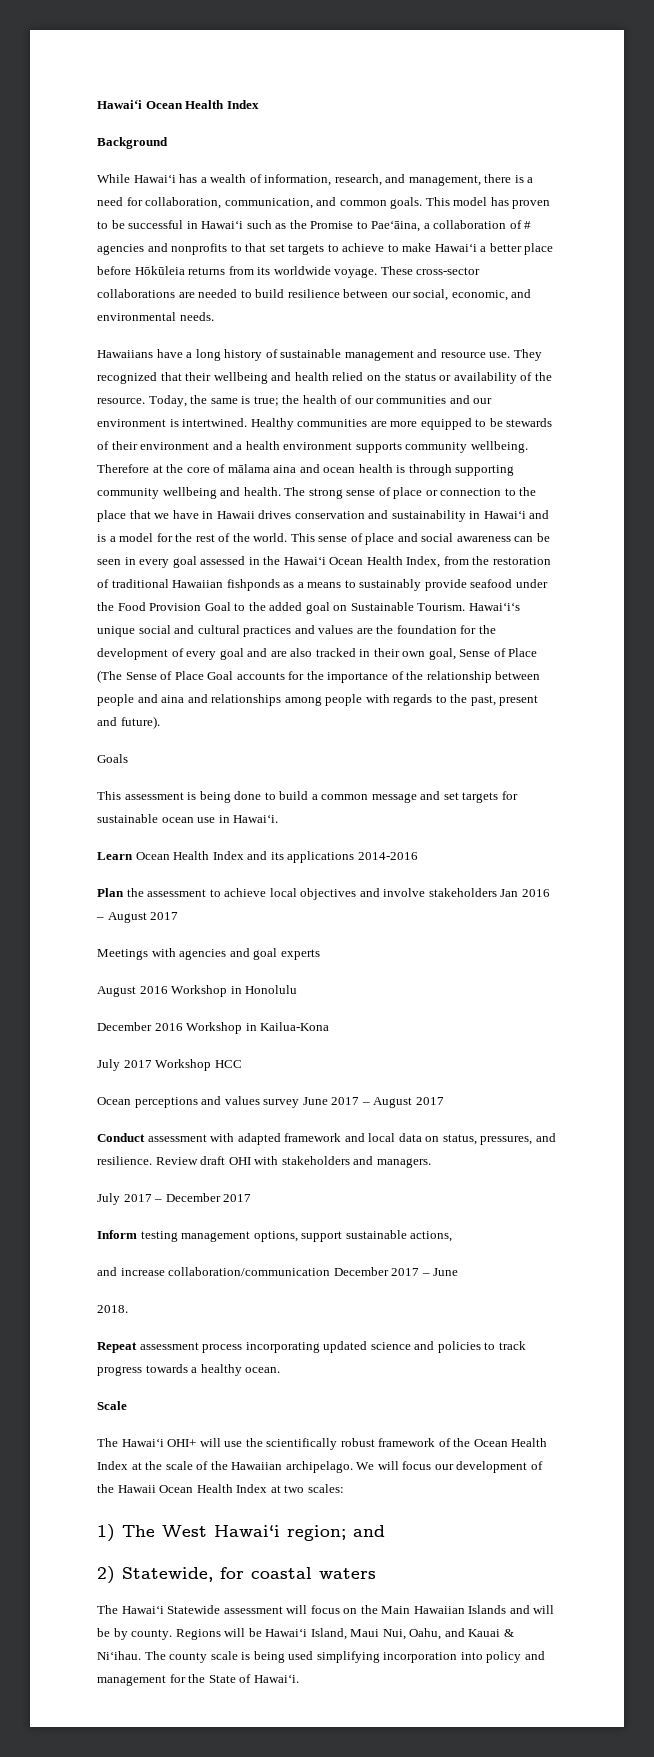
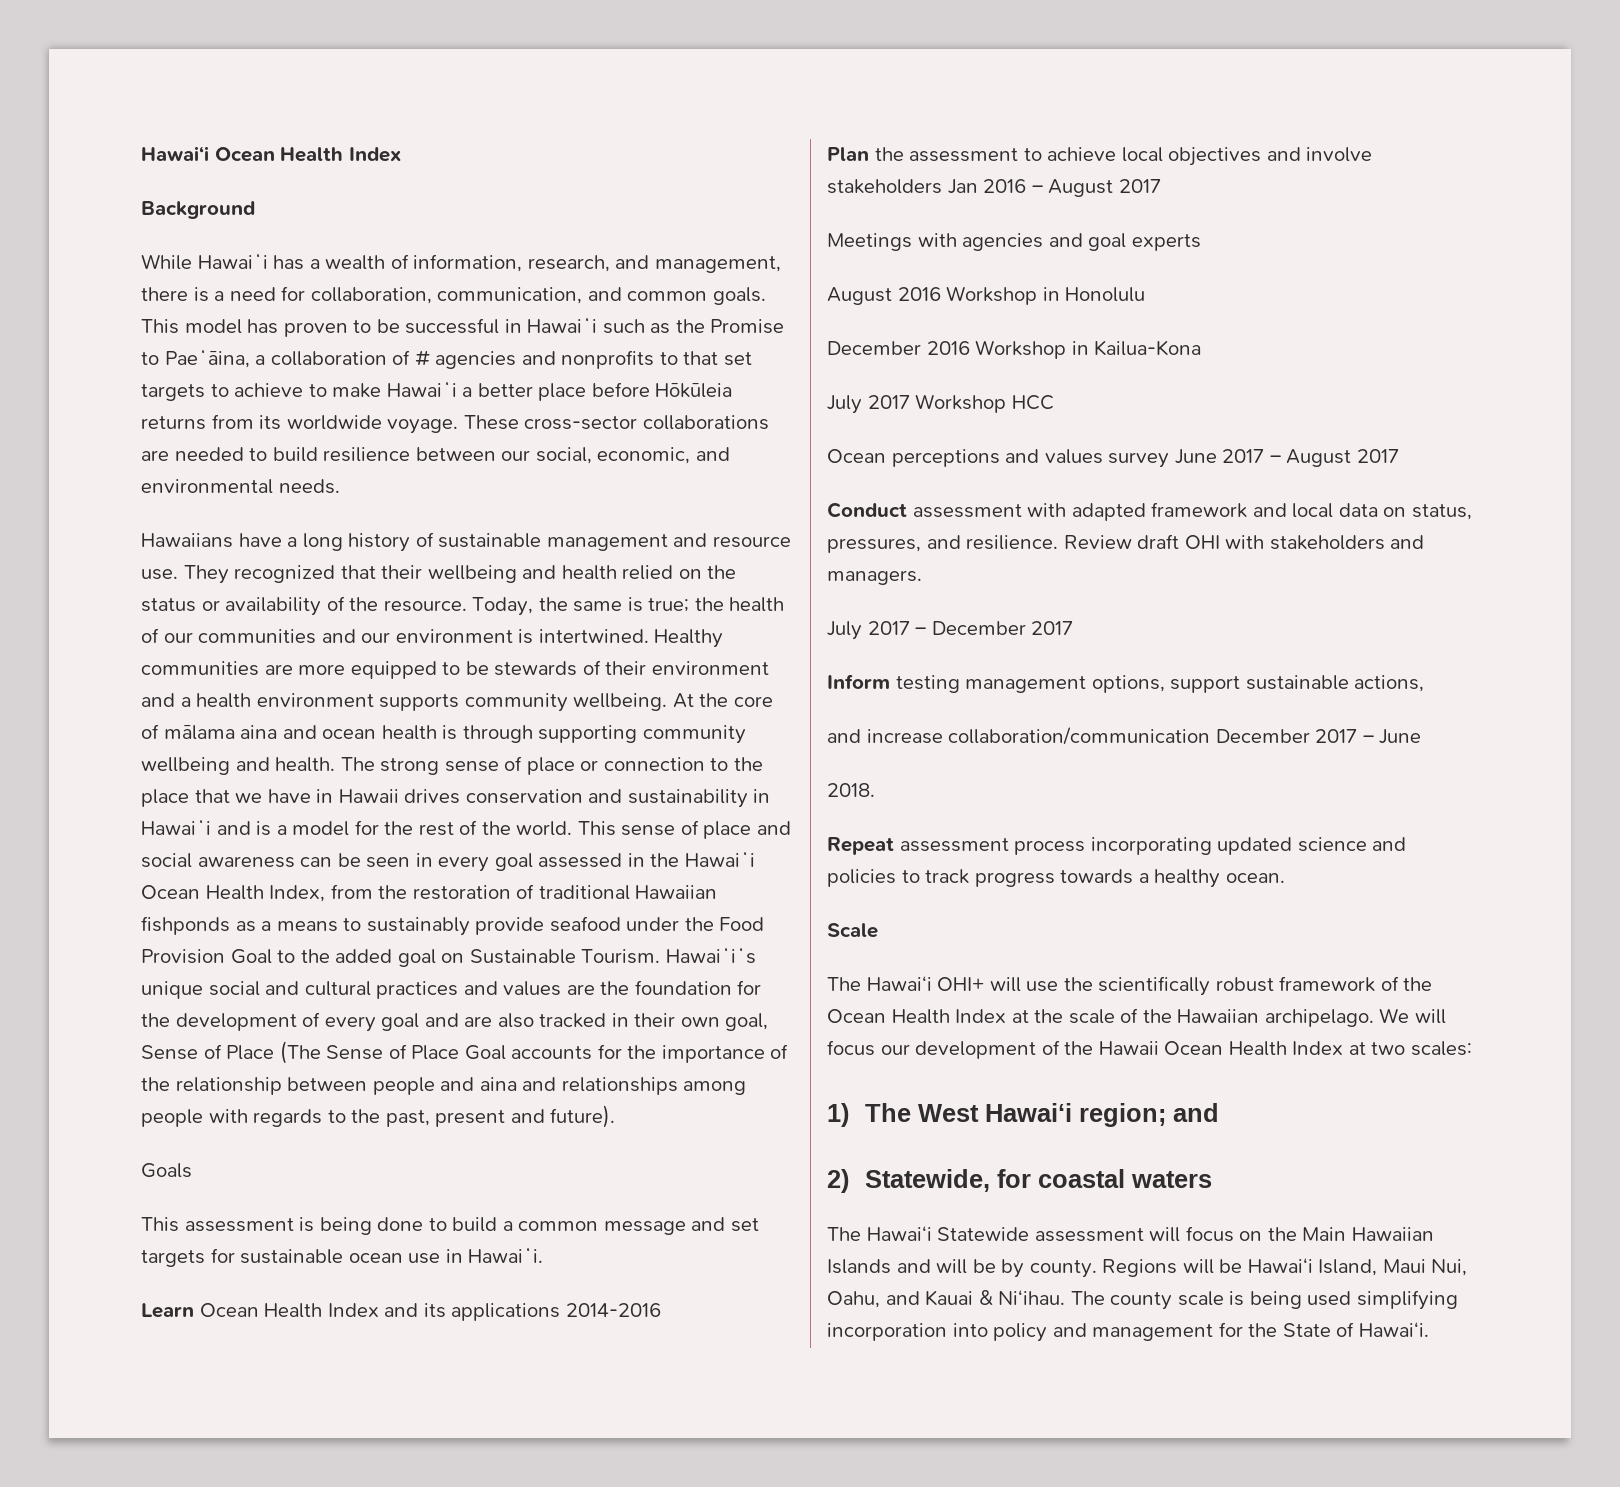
- Therefore at the core of mālama aina and ocean health is through supporting community wellbeing and health.
+ At the core of mālama aina and ocean health is through supporting community wellbeing and health.

